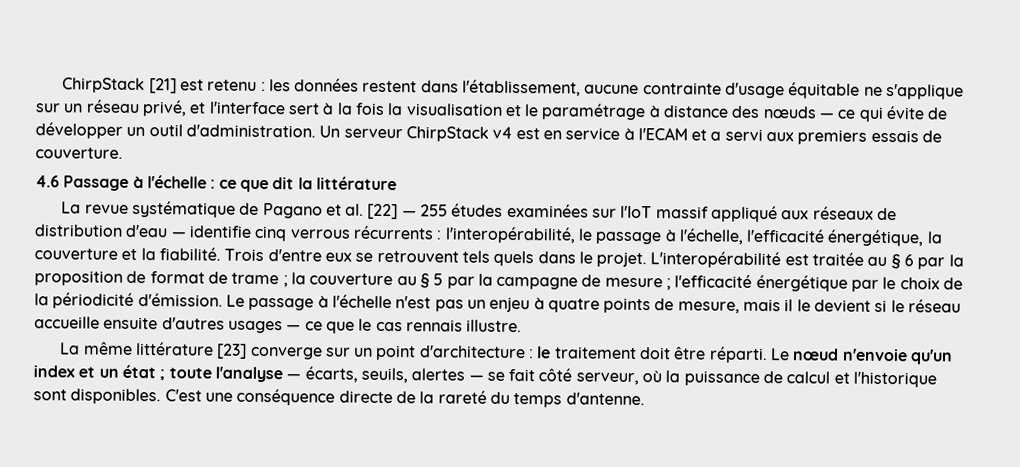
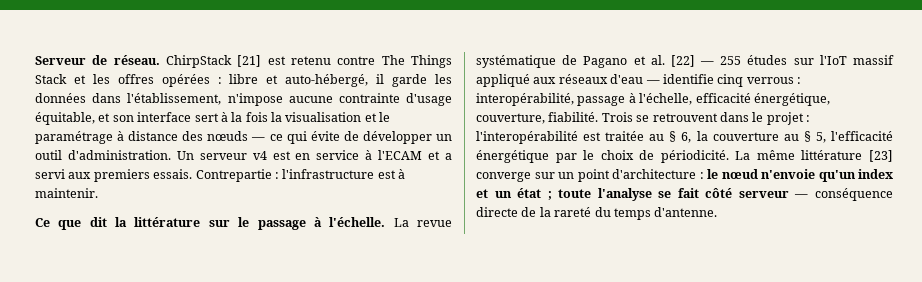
+ Serveur de réseau.
- ChirpStack [21] est retenu : les données restent dans l'établissement, aucune contrainte d'usage équitable ne s'applique sur un réseau privé, et l'interface sert à la fois la visualisation et le paramétrage à distance des nœuds — ce qui évite de développer un outil d'administration.
+ ChirpStack [21] est retenu contre The Things Stack et les offres opérées : libre et auto-hébergé, il garde les données dans l'établissement, n'impose aucune contrainte d'usage équitable, et son interface sert à la fois la visualisation et le paramétrage à distance des nœuds — ce qui évite de développer un outil d'administration.
- Un serveur ChirpStack v4 est en service à l'ECAM et a servi aux premiers essais de couverture.
- 4.6 Passage à l'échelle : ce que dit la littérature
- La revue systématique de Pagano et al. [22] — 255 études examinées sur l'IoT massif appliqué aux réseaux de distribution d'eau — identifie cinq verrous récurrents : l'interopérabilité, le passage à l'échelle, l'efficacité énergétique, la couverture et la fiabilité. Trois d'entre eux se retrouvent tels quels dans le projet. L'interopérabilité est traitée au § 6 par la proposition de format de trame ; la couverture au § 5 par la campagne de mesure ; l'efficacité énergétique par le choix de la périodicité d'émission. Le passage à l'échelle n'est pas un enjeu à quatre points de mesure, mais il le devient si le réseau accueille ensuite d'autres usages — ce que le cas rennais illustre.
- La même littérature [23] converge sur un point d'architecture :
+ Un serveur v4 est en service à l'ECAM et a servi aux premiers essais. Contrepartie : l'infrastructure est à maintenir.
+ Ce que dit la littérature sur le passage à l'échelle. La revue systématique de Pagano et al. [22] — 255 études sur l'IoT massif appliqué aux réseaux d'eau — identifie cinq verrous : interopérabilité, passage à l'échelle, efficacité énergétique, couverture, fiabilité. Trois se retrouvent dans le projet : l'interopérabilité est traitée au § 6, la couverture au § 5, l'efficacité énergétique par le choix de périodicité. La même littérature [23] converge sur un point d'architecture :
- le traitement doit être réparti. Le nœud n'envoie qu'un index et un état ;
+ le nœud n'envoie qu'un index et un état ;
- toute l'analyse — écarts, seuils, alertes — se fait côté serveur, où la puissance de calcul et l'historique sont disponibles. C'est une conséquence directe de la rareté du temps d'antenne.
+ toute l'analyse se fait côté serveur — conséquence directe de la rareté du temps d'antenne.

